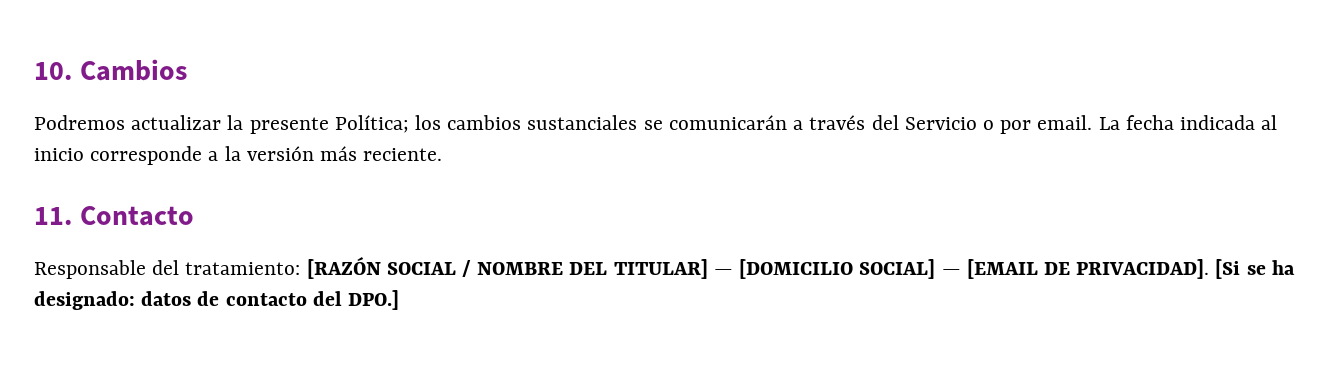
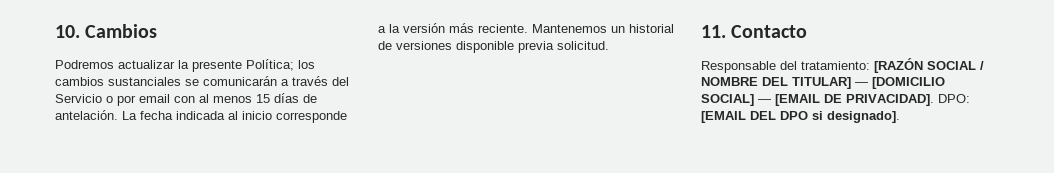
- Podremos actualizar la presente Política; los cambios sustanciales se comunicarán a través del Servicio o por email.
+ Podremos actualizar la presente Política; los cambios sustanciales se comunicarán a través del Servicio o por email con al menos 15 días de antelación.
+ Mantenemos un historial de versiones disponible previa solicitud.
- [Si se ha designado: datos de contacto del DPO.]
+ DPO: [EMAIL DEL DPO si designado].

